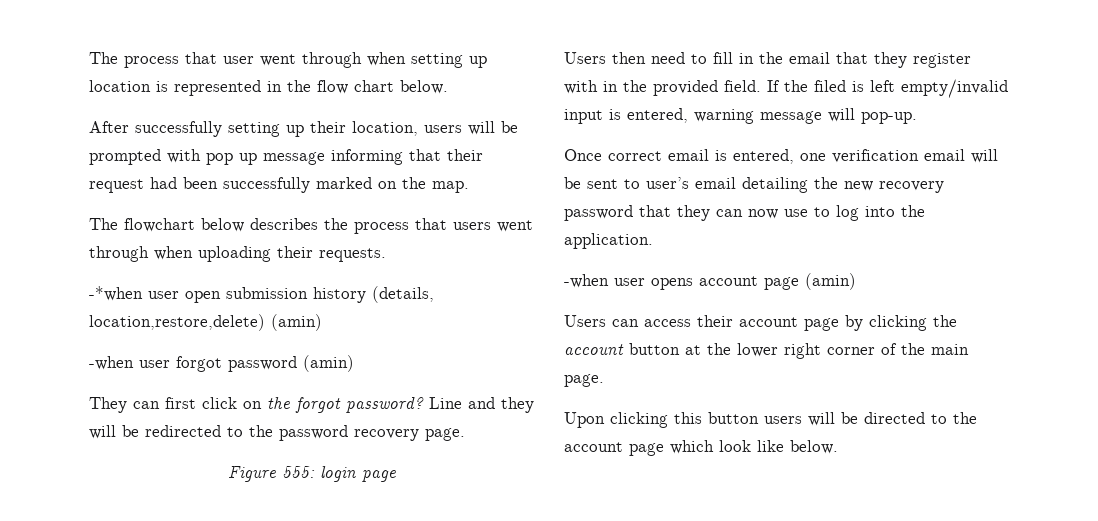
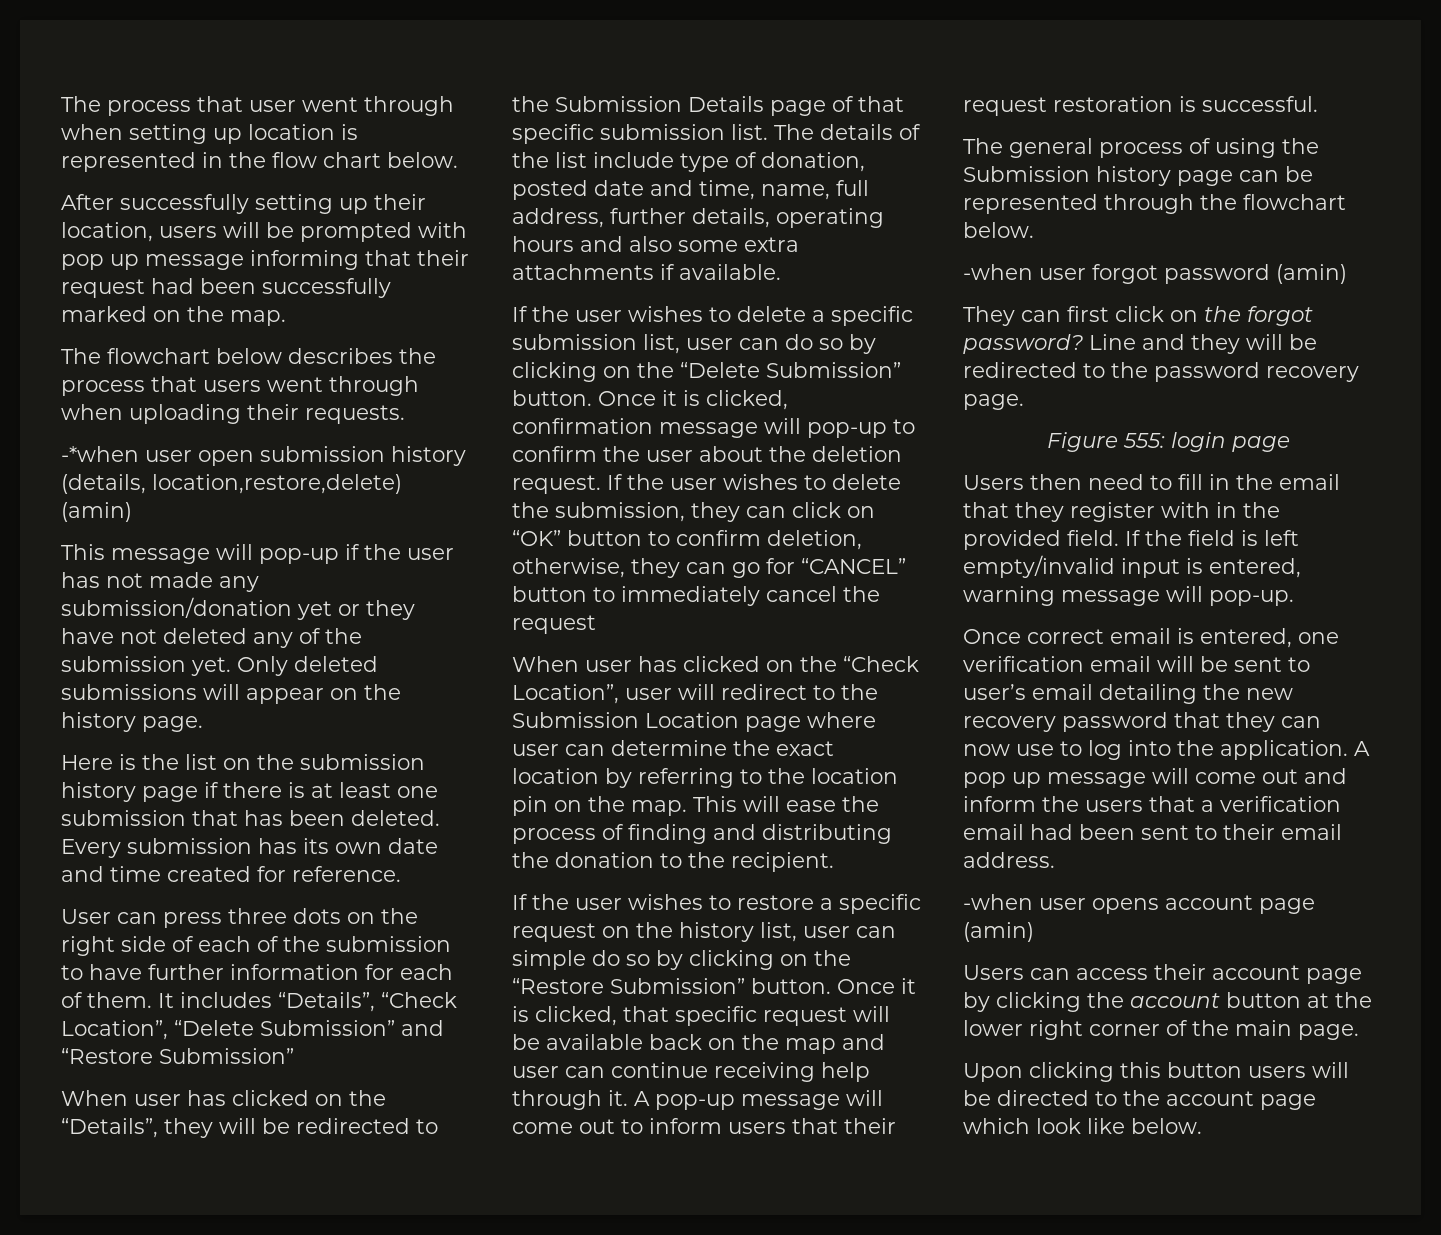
+ This message will pop-up if the user has not made any submission/donation yet or they have not deleted any of the submission yet. Only deleted submissions will appear on the history page.
+ Here is the list on the submission history page if there is at least one submission that has been deleted. Every submission has its own date and time created for reference.
+ User can press three dots on the right side of each of the submission to have further information for each of them. It includes “Details”, “Check Location”, “Delete Submission” and “Restore Submission”
+ When user has clicked on the “Details”, they will be redirected to the Submission Details page of that specific submission list. The details of the list include type of donation, posted date and time, name, full address, further details, operating hours and also some extra attachments if available.
+ If the user wishes to delete a specific submission list, user can do so by clicking on the “Delete Submission” button. Once it is clicked, confirmation message will pop-up to confirm the user about the deletion request. If the user wishes to delete the submission, they can click on “OK” button to confirm deletion, otherwise, they can go for “CANCEL” button to immediately cancel the request
+ When user has clicked on the “Check Location”, user will redirect to the Submission Location page where user can determine the exact location by referring to the location pin on the map. This will ease the process of finding and distributing the donation to the recipient.
+ If the user wishes to restore a specific request on the history list, user can simple do so by clicking on the “Restore Submission” button. Once it is clicked, that specific request will be available back on the map and user can continue receiving help through it. A pop-up message will come out to inform users that their request restoration is successful.
+ The general process of using the Submission history page can be represented through the flowchart below.
- If the filed is left empty/invalid input is entered, warning message will pop-up.
+ If the field is left empty/invalid input is entered, warning message will pop-up.
+ A pop up message will come out and inform the users that a verification email had been sent to their email address.

